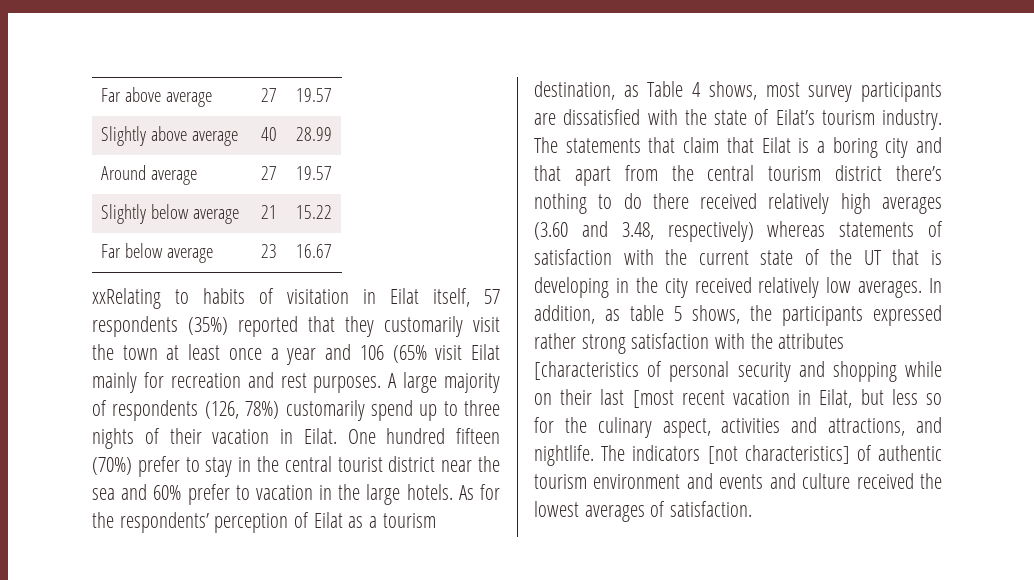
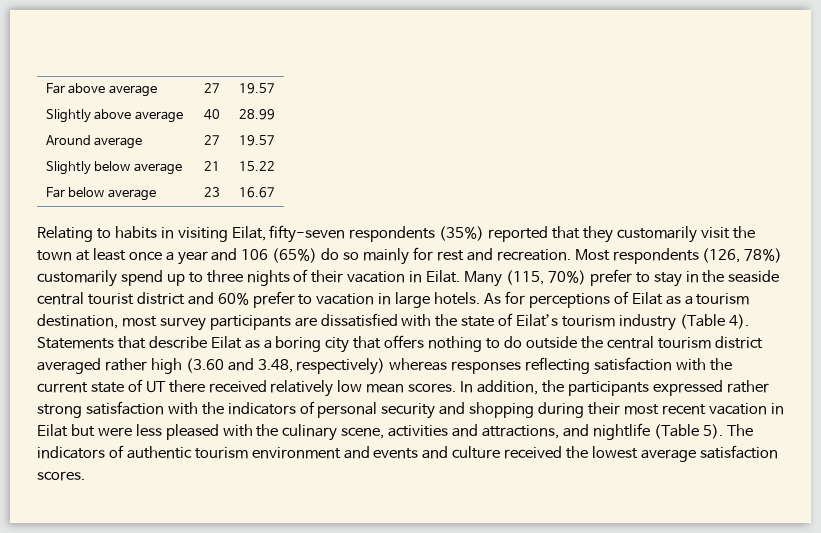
- xxRelating to habits of visitation in Eilat itself, 57 respondents (35%) reported that they customarily visit the town at least once a year and 106 (65% visit Eilat mainly for recreation and rest purposes. A large majority of respondents (126, 78%) customarily spend up to three nights of their vacation in Eilat.
+ Relating to habits in visiting Eilat, fifty-seven respondents (35%) reported that they customarily visit the town at least once a year and 106 (65%) do so mainly for rest and recreation. Most respondents (126, 78%) customarily spend up to three nights of their vacation in Eilat.
- One hundred fifteen (70%) prefer to stay in the central tourist district near the sea and 60% prefer to vacation in the large hotels.
+ Many (115, 70%) prefer to stay in the seaside central tourist district and 60% prefer to vacation in large hotels.
- As for the respondents’ perception of Eilat as a tourism destination, as Table 4 shows, most survey participants are dissatisfied with the state of Eilat’s tourism industry. The statements that claim that Eilat is a boring city and that apart from the central tourism district there’s nothing to do there received relatively high averages (3.60 and 3.48, respectively) whereas statements of satisfaction with the current state of the UT that is developing in the city received relatively low averages. In addition, as table 5 shows, the participants expressed rather strong satisfaction with the attributes [characteristics of personal security and shopping while on their last [most recent vacation in Eilat, but less so for the culinary aspect, activities and attractions, and nightlife. The indicators [not characteristics] of authentic tourism environment and events and culture received the lowest averages of satisfaction.
+ As for perceptions of Eilat as a tourism destination, most survey participants are dissatisfied with the state of Eilat’s tourism industry (Table 4). Statements that describe Eilat as a boring city that offers nothing to do outside the central tourism district averaged rather high (3.60 and 3.48, respectively) whereas responses reflecting satisfaction with the current state of UT there received relatively low mean scores. In addition, the participants expressed rather strong satisfaction with the indicators of personal security and shopping during their most recent vacation in Eilat but were less pleased with the culinary scene, activities and attractions, and nightlife (Table 5). The indicators of authentic tourism environment and events and culture received the lowest average satisfaction scores.

